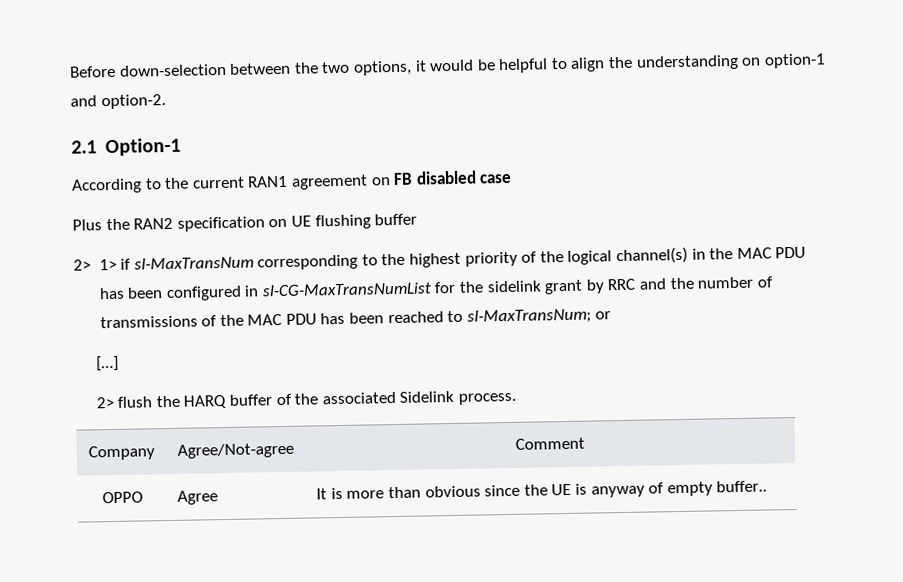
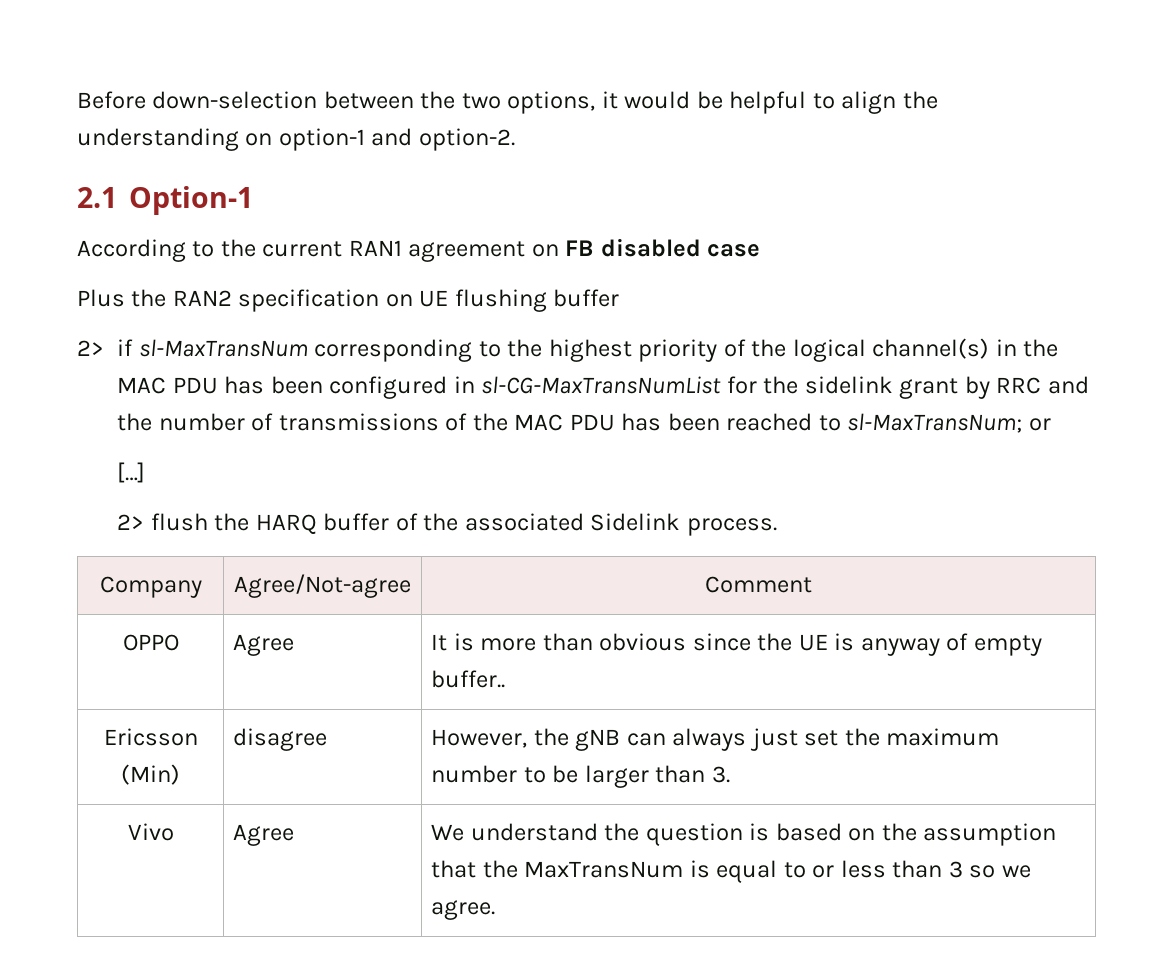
- 2> 1> if sl-MaxTransNum corresponding to the highest priority of the logical channel(s) in the MAC PDU has been configured in sl-CG-MaxTransNumList for the sidelink grant by RRC and the number of transmissions of the MAC PDU has been reached to sl-MaxTransNum; or
+ 2> if sl-MaxTransNum corresponding to the highest priority of the logical channel(s) in the MAC PDU has been configured in sl-CG-MaxTransNumList for the sidelink grant by RRC and the number of transmissions of the MAC PDU has been reached to sl-MaxTransNum; or
+ Ericsson (Min) | disagree | However, the gNB can always just set the maximum number to be larger than 3.
+ Vivo | Agree | We understand the question is based on the assumption that the MaxTransNum is equal to or less than 3 so we agree.

